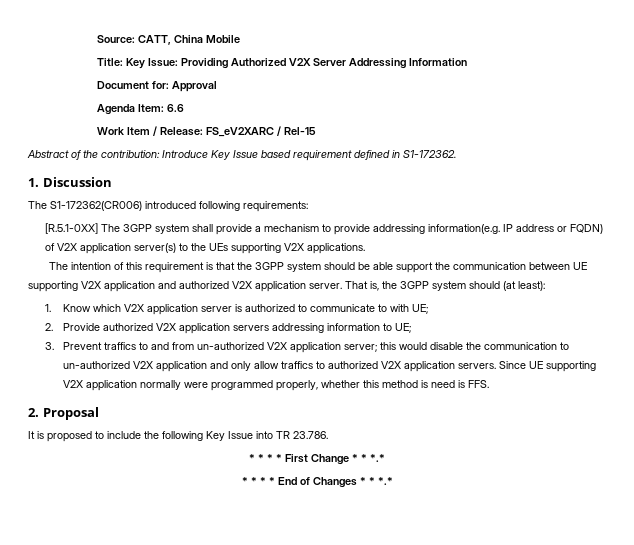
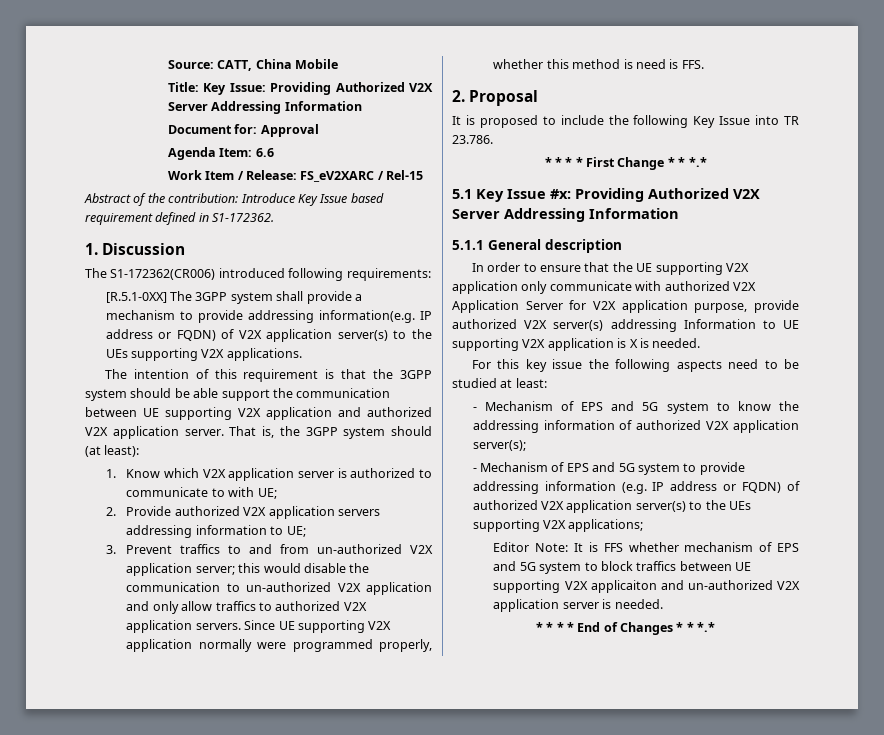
+ 5.1 Key Issue #x: Providing Authorized V2X Server Addressing Information
+ 5.1.1 General description
+ In order to ensure that the UE supporting V2X application only communicate with authorized V2X Application Server for V2X application purpose, provide authorized V2X server(s) addressing Information to UE supporting V2X application is X is needed.
+ For this key issue the following aspects need to be studied at least:
+ - Mechanism of EPS and 5G system to know the addressing information of authorized V2X application server(s);
+ - Mechanism of EPS and 5G system to provide addressing information (e.g. IP address or FQDN) of authorized V2X application server(s) to the UEs supporting V2X applications;
+ Editor Note: It is FFS whether mechanism of EPS and 5G system to block traffics between UE supporting V2X applicaiton and un-authorized V2X application server is needed.

